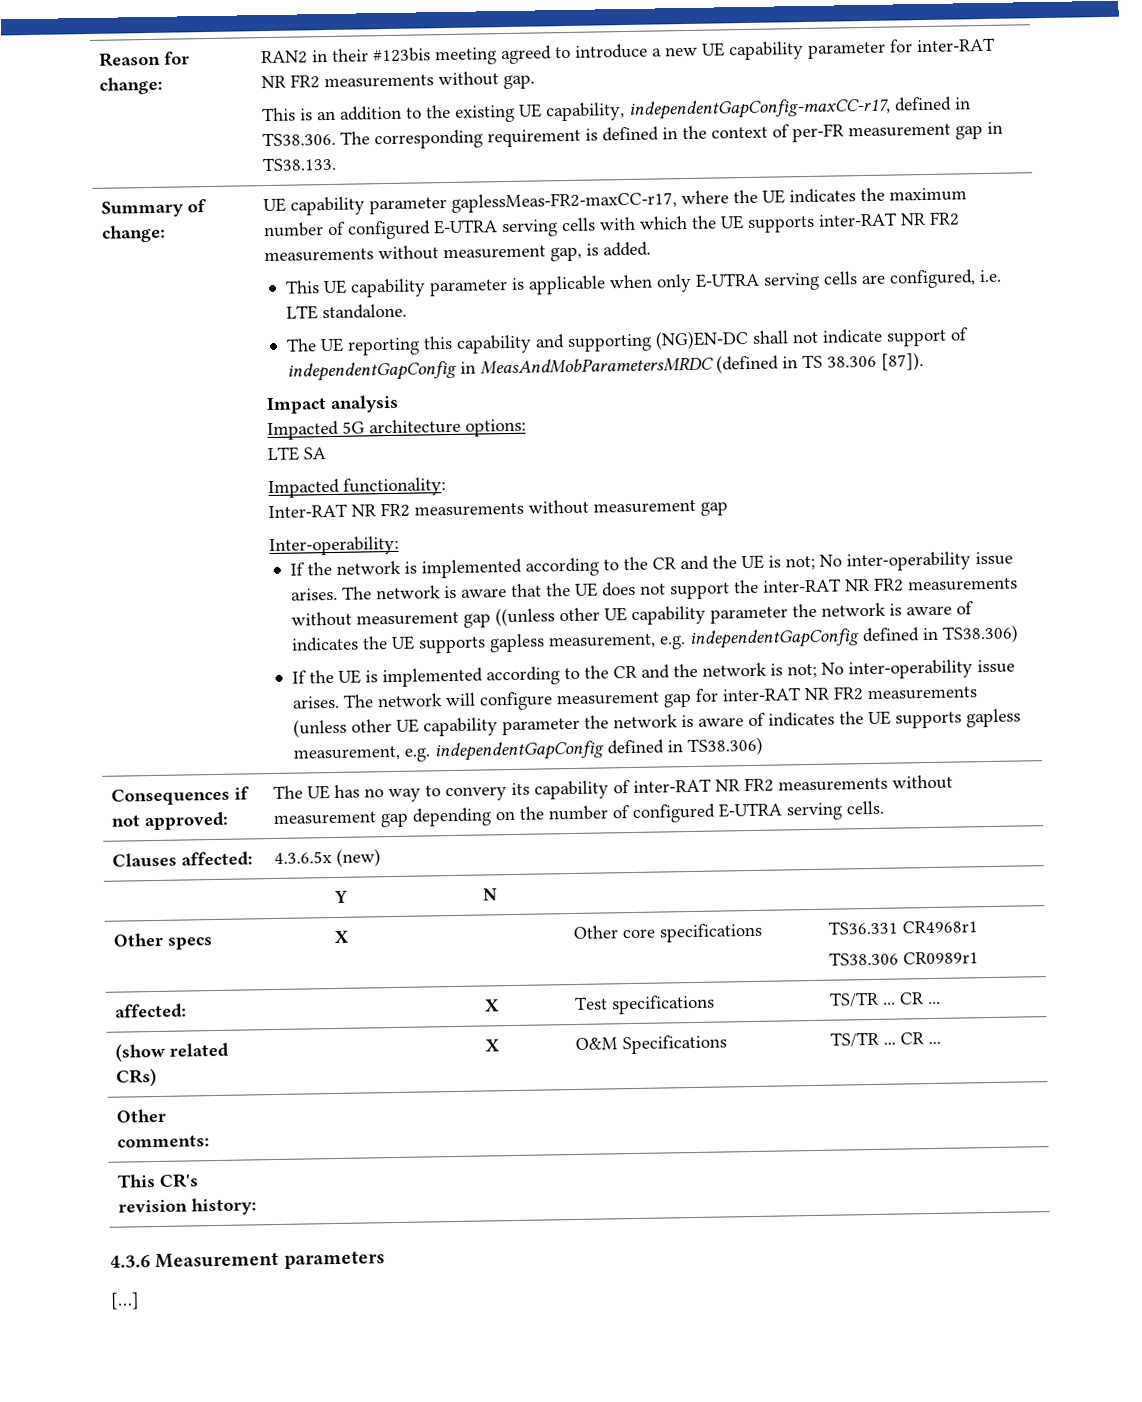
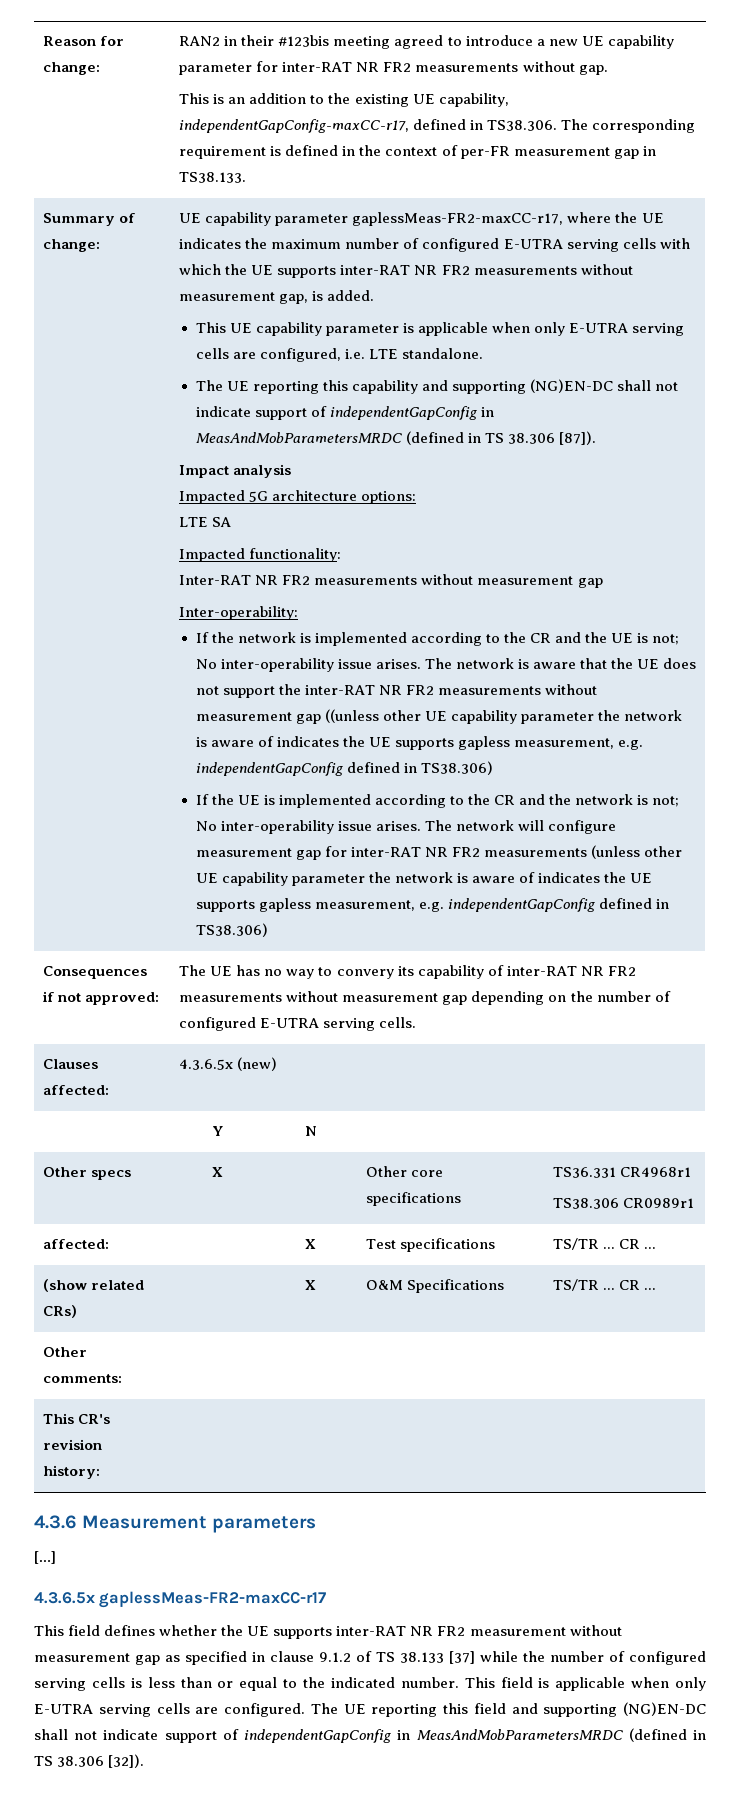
+ 4.3.6.5x gaplessMeas-FR2-maxCC-r17
+ This field defines whether the UE supports inter-RAT NR FR2 measurement without measurement gap as specified in clause 9.1.2 of TS 38.133 [37] while the number of configured serving cells is less than or equal to the indicated number. This field is applicable when only E-UTRA serving cells are configured. The UE reporting this field and supporting (NG)EN-DC shall not indicate support of independentGapConfig in MeasAndMobParametersMRDC (defined in TS 38.306 [32]).

